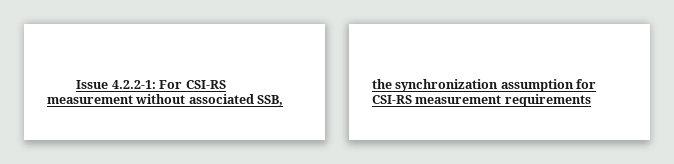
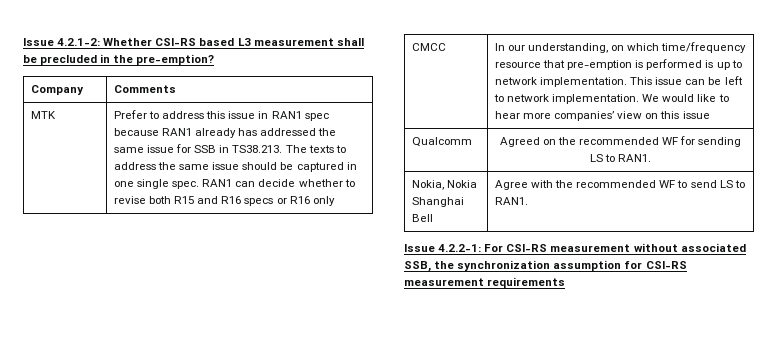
+ Issue 4.2.1-2: Whether CSI-RS based L3 measurement shall be precluded in the pre-emption?
+ Company | Comments
+ MTK | Prefer to address this issue in RAN1 spec because RAN1 already has addressed the same issue for SSB in TS38.213. The texts to address the same issue should be captured in one single spec. RAN1 can decide whether to revise both R15 and R16 specs or R16 only
+ CMCC | In our understanding, on which time/frequency resource that pre-emption is performed is up to network implementation. This issue can be left to network implementation. We would like to hear more companies’ view on this issue
+ Qualcomm | Agreed on the recommended WF for sending LS to RAN1.
+ Nokia, Nokia Shanghai Bell | Agree with the recommended WF to send LS to RAN1.

